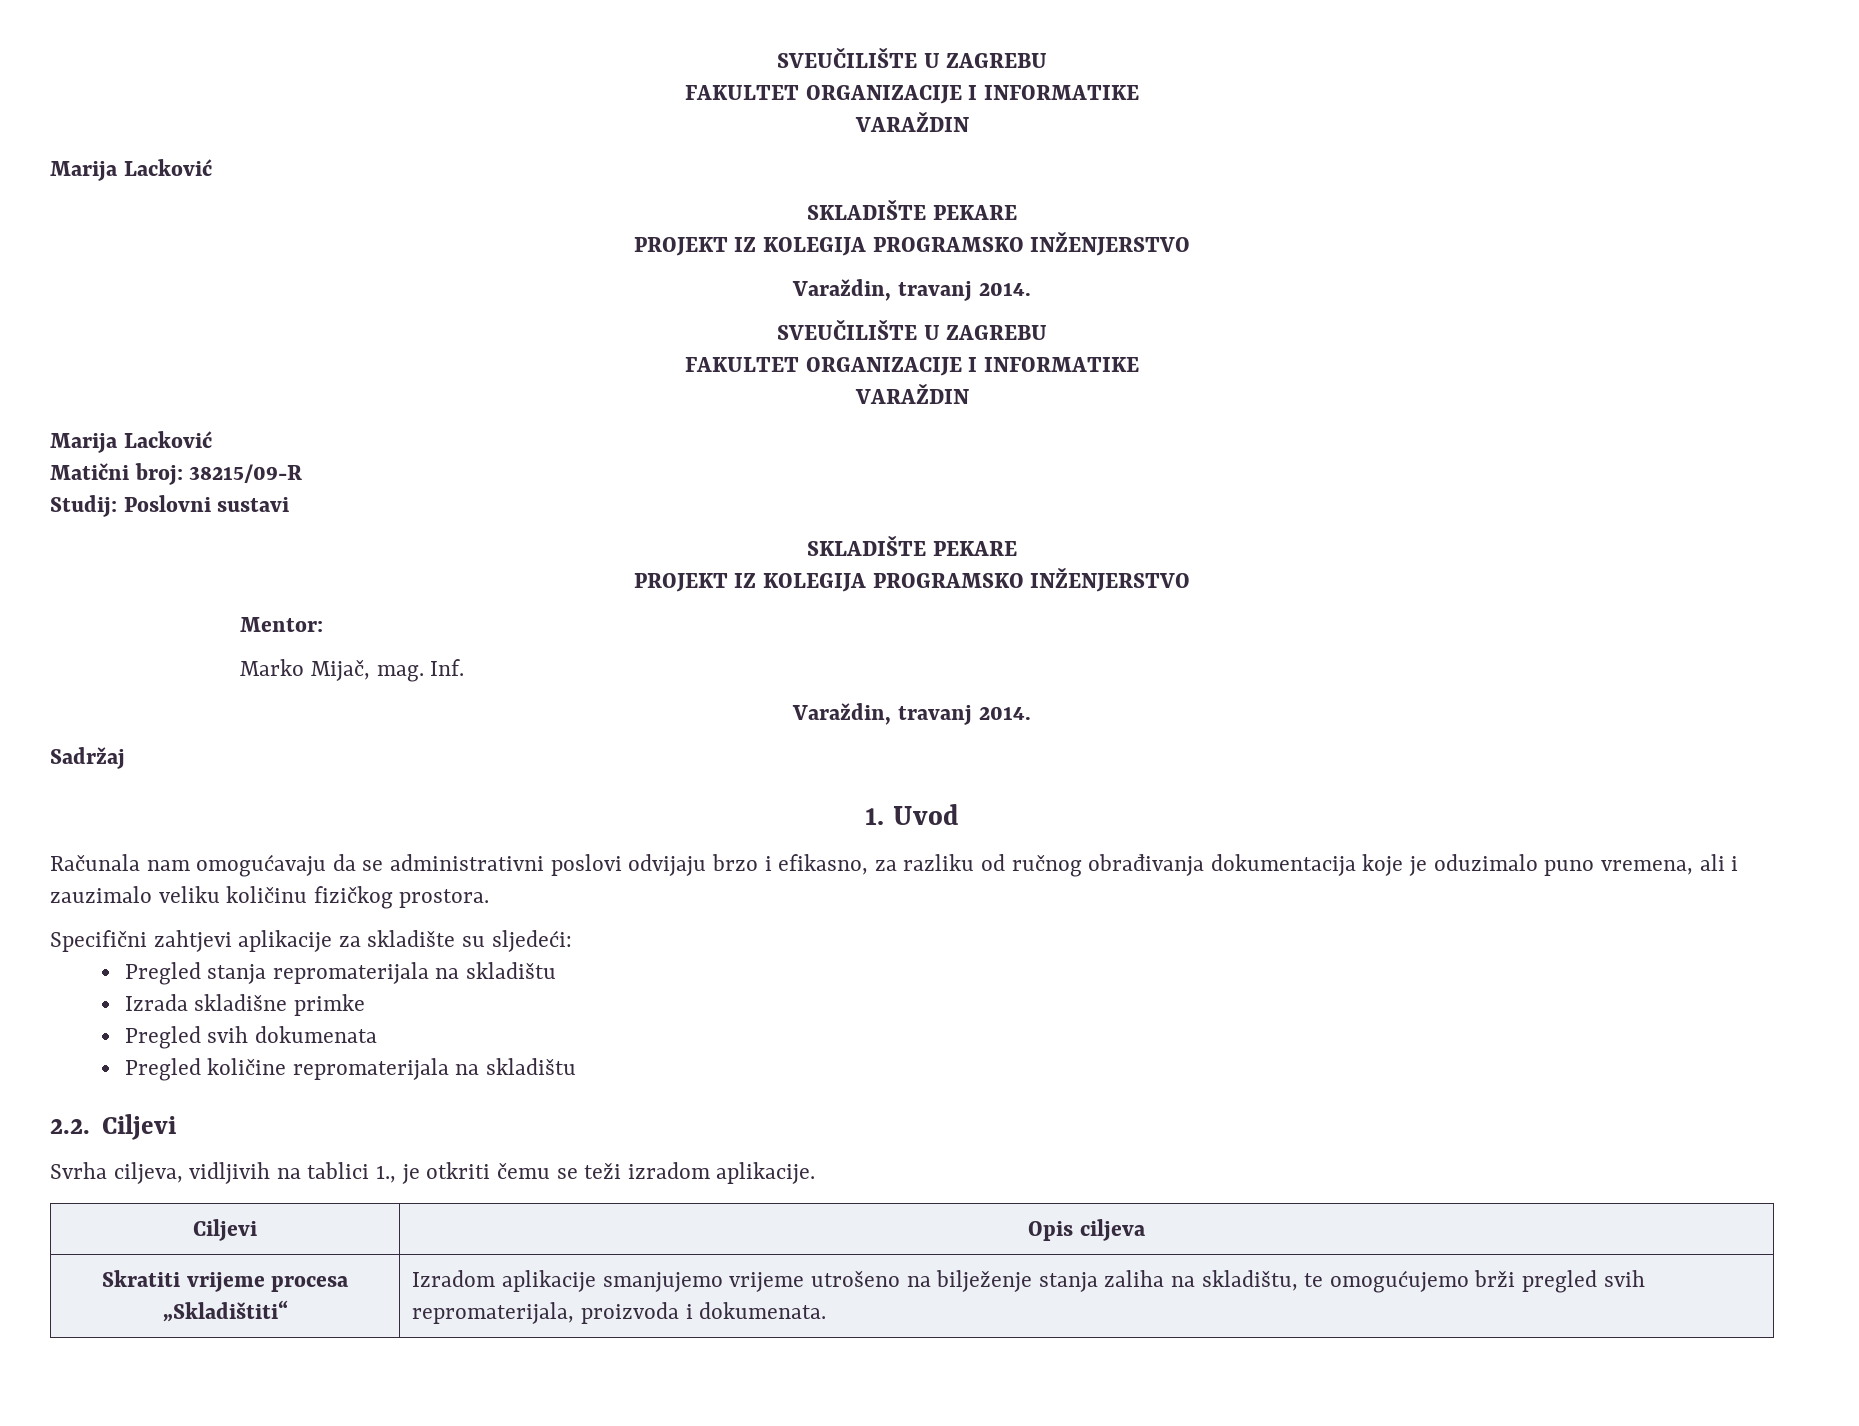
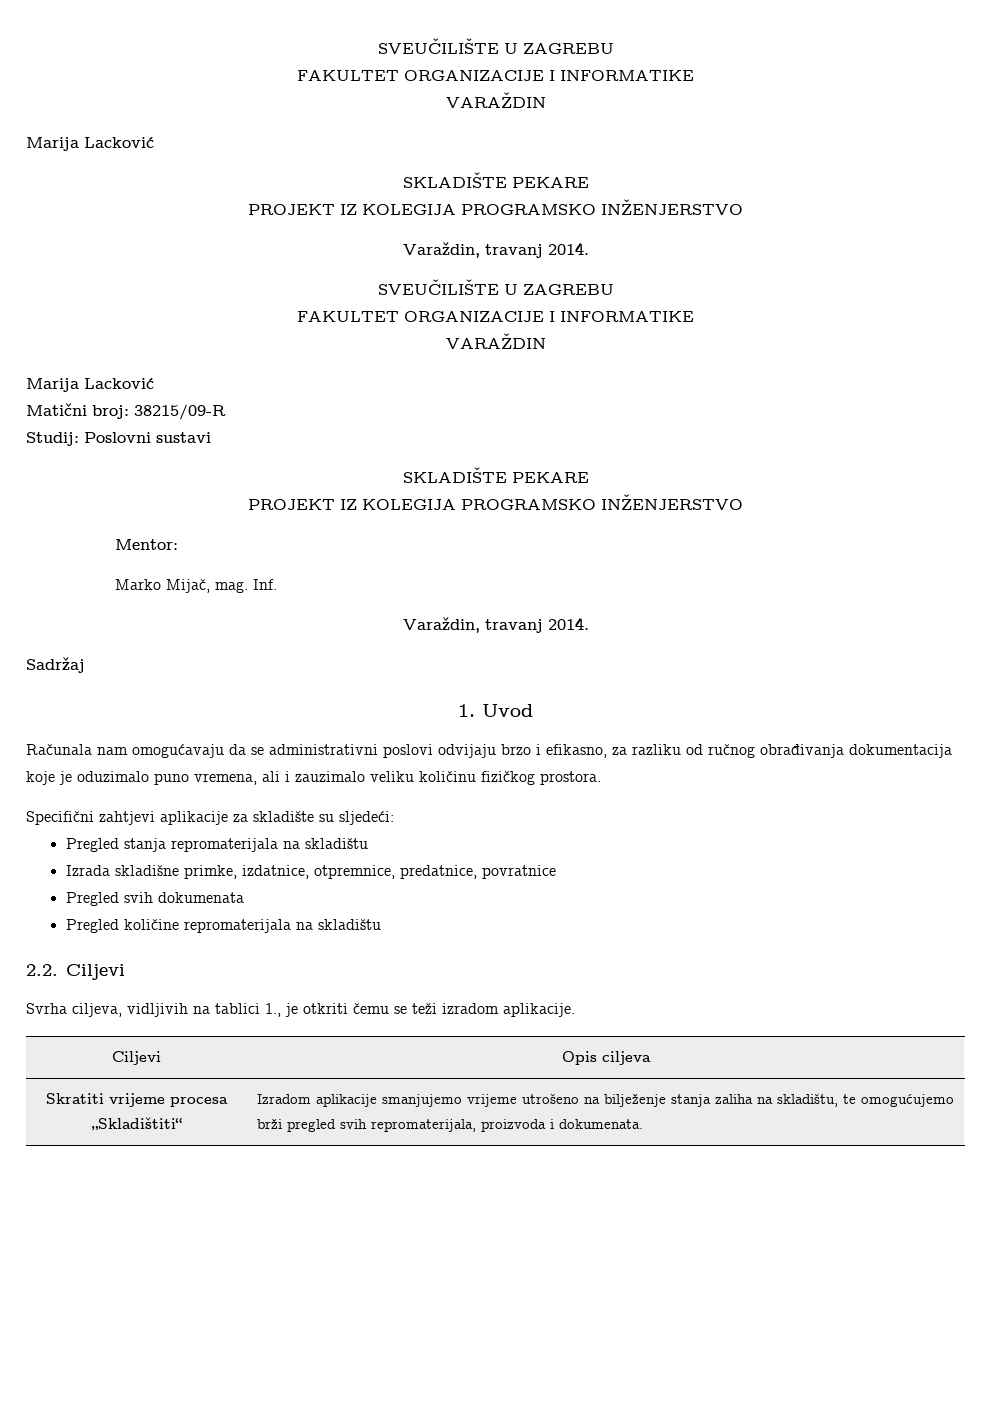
- Izrada skladišne primke
+ Izrada skladišne primke, izdatnice, otpremnice, predatnice, povratnice

